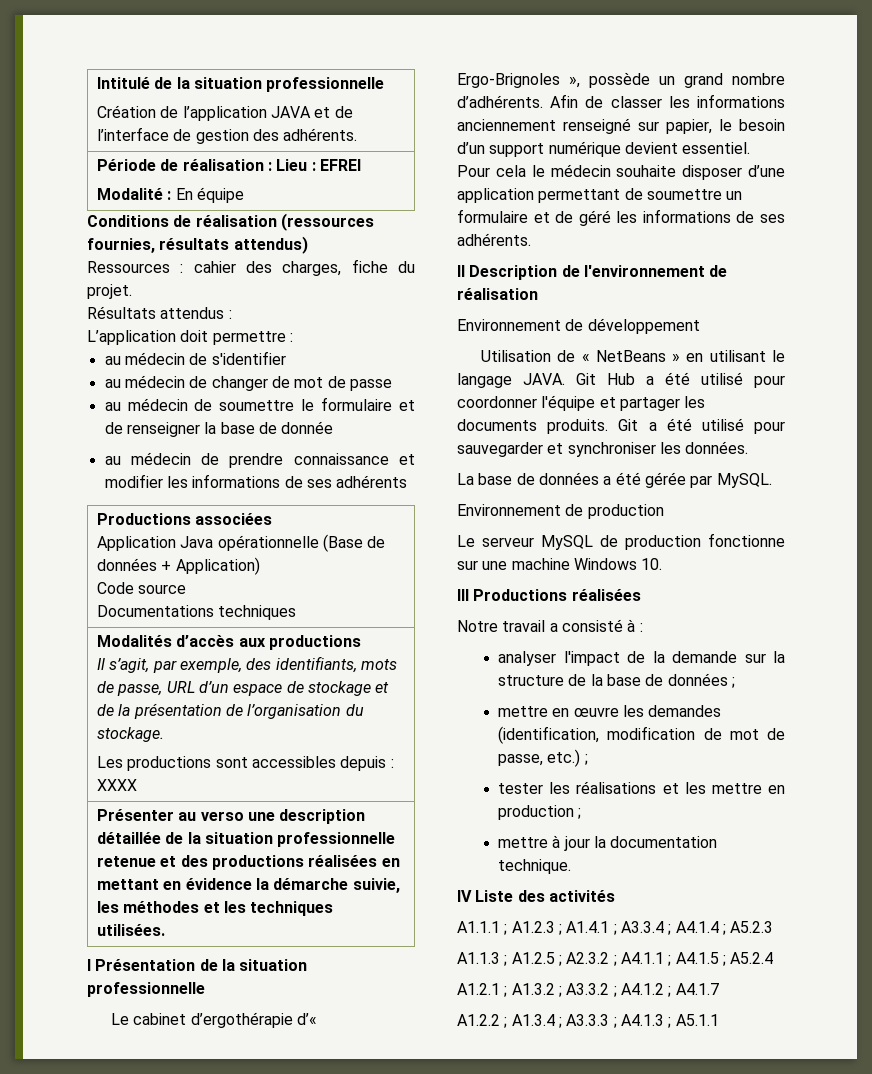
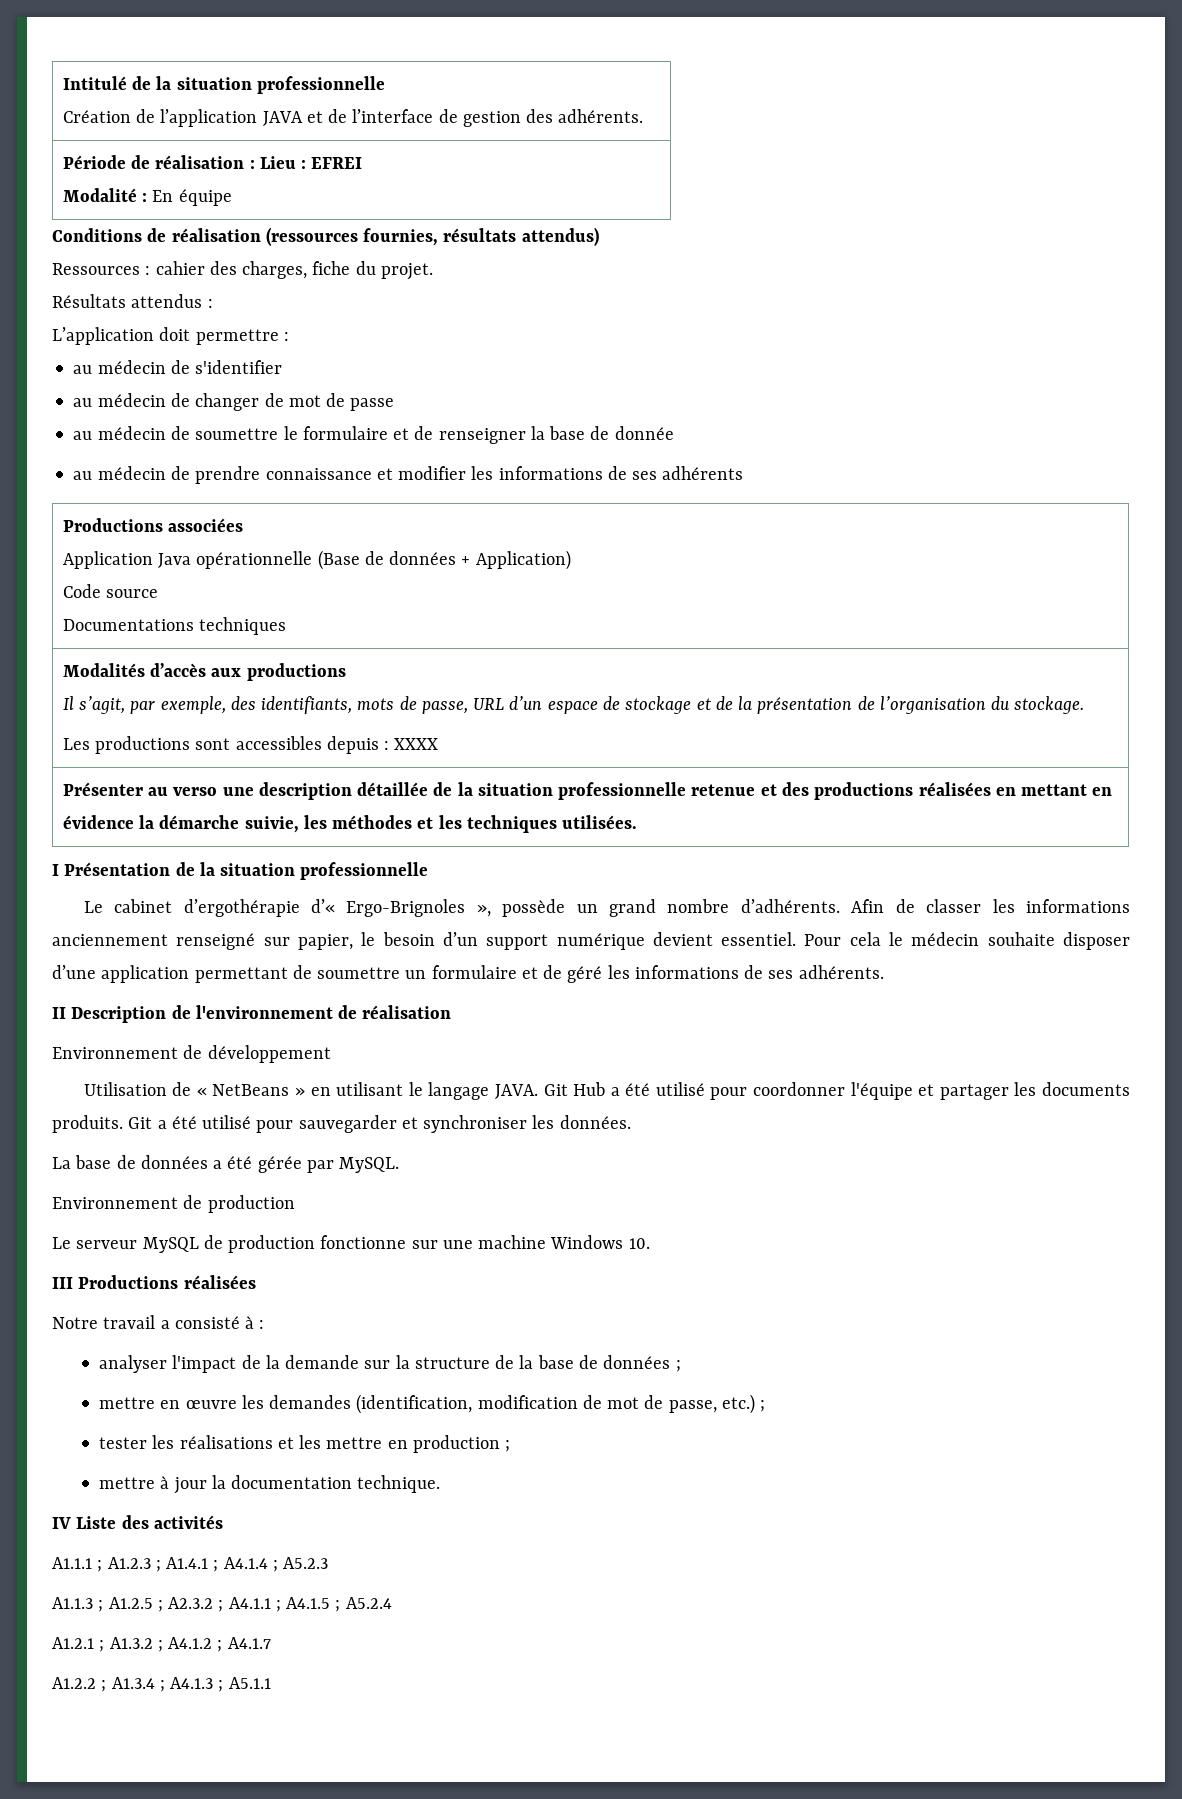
- A1.1.1 ; A1.2.3 ; A1.4.1 ; A3.3.4 ; A4.1.4 ; A5.2.3
+ A1.1.1 ; A1.2.3 ; A1.4.1 ; A4.1.4 ; A5.2.3
- A1.2.1 ; A1.3.2 ; A3.3.2 ; A4.1.2 ; A4.1.7
+ A1.2.1 ; A1.3.2 ; A4.1.2 ; A4.1.7
- A1.2.2 ; A1.3.4 ; A3.3.3 ; A4.1.3 ; A5.1.1
+ A1.2.2 ; A1.3.4 ; A4.1.3 ; A5.1.1

